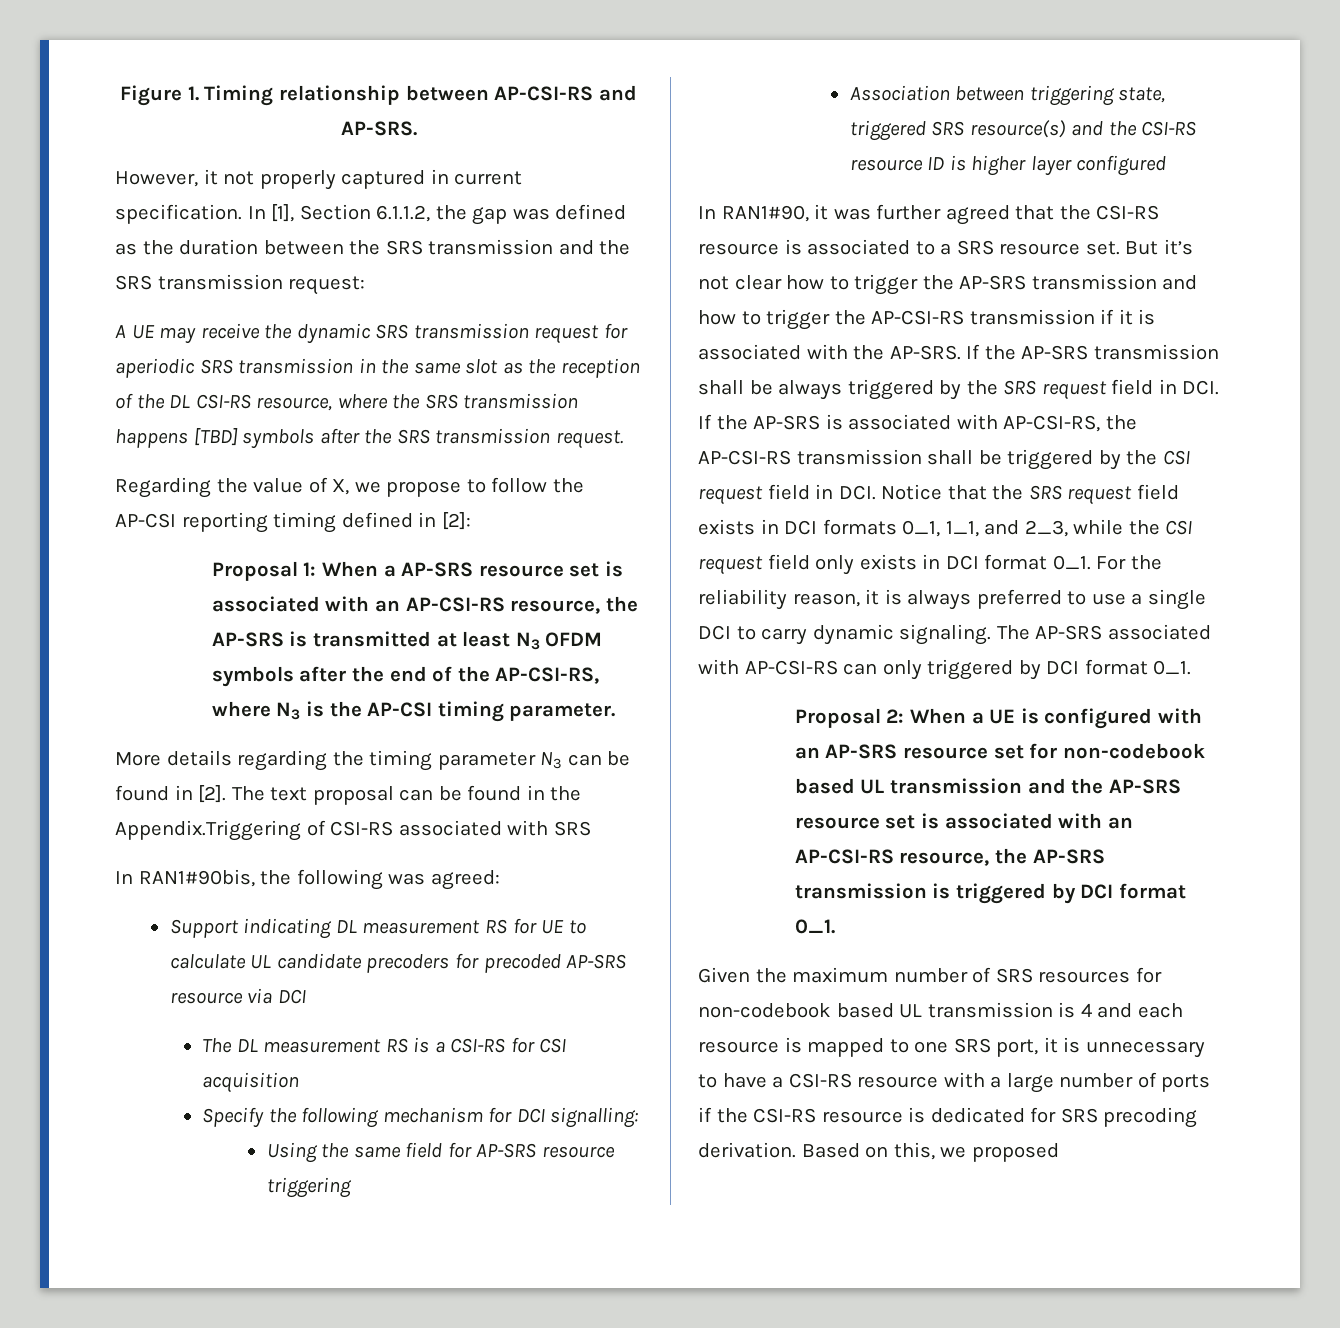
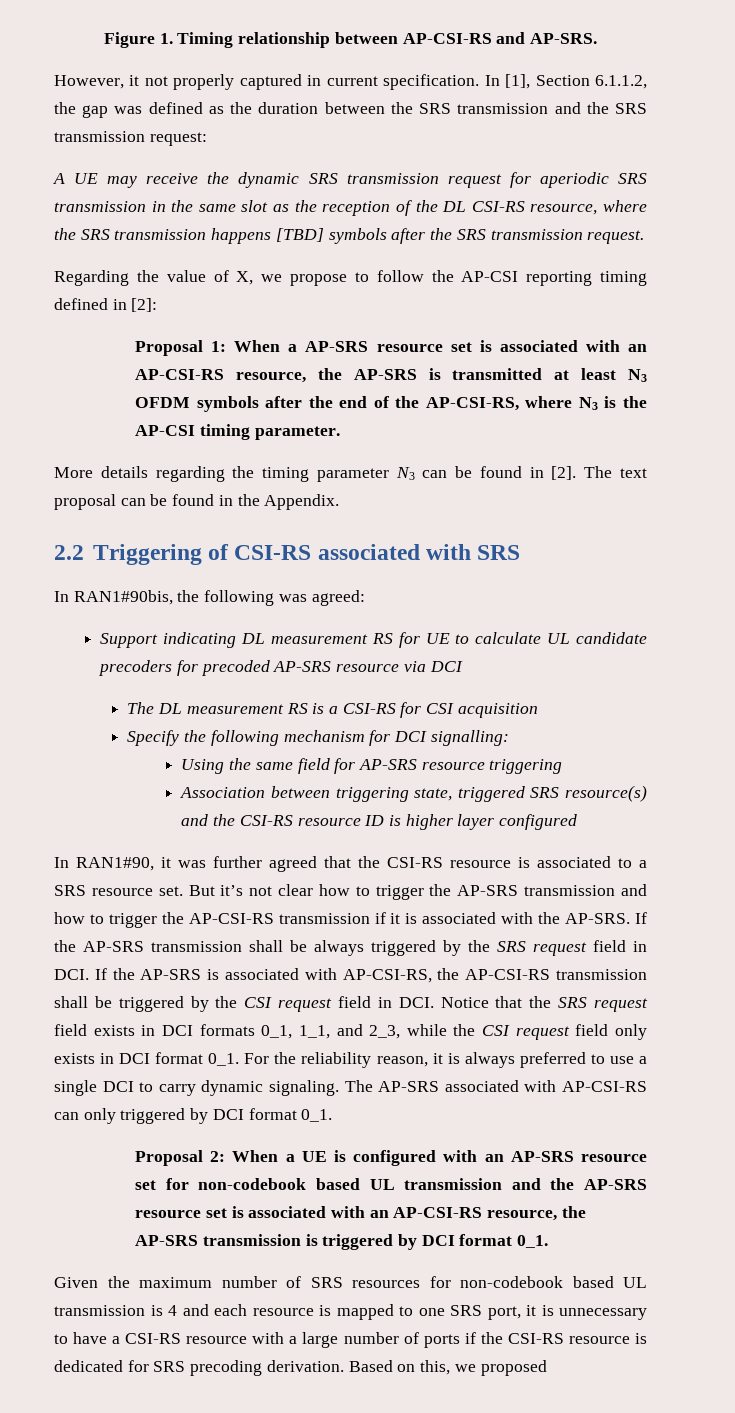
- The text proposal can be found in the Appendix.Triggering of CSI-RS associated with SRS
+ The text proposal can be found in the Appendix.
+ 2.2 Triggering of CSI-RS associated with SRS

